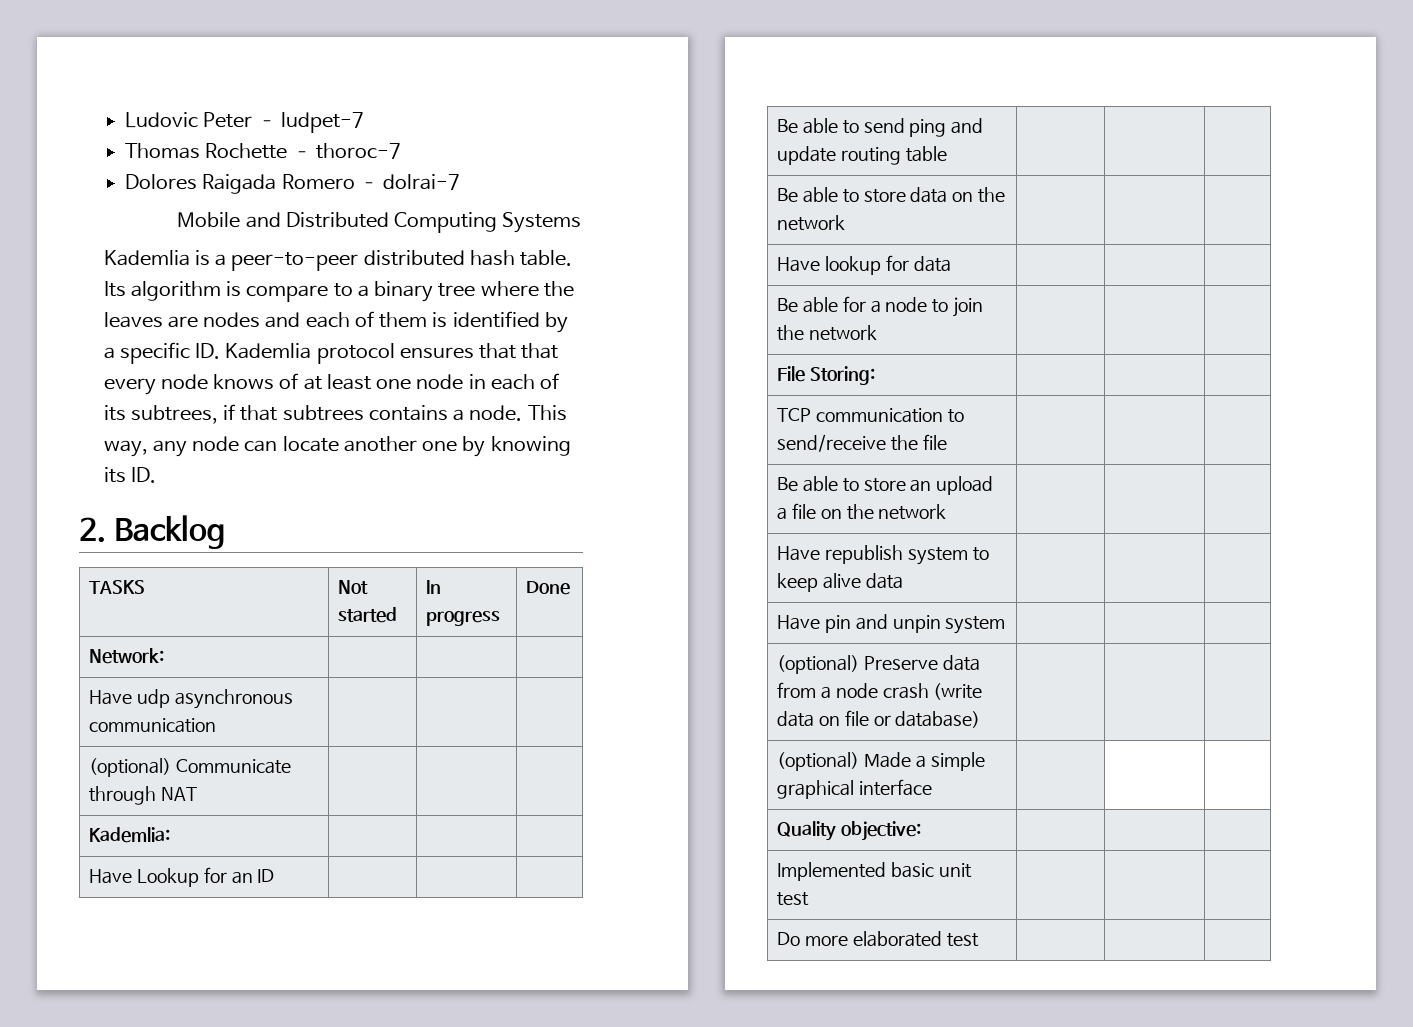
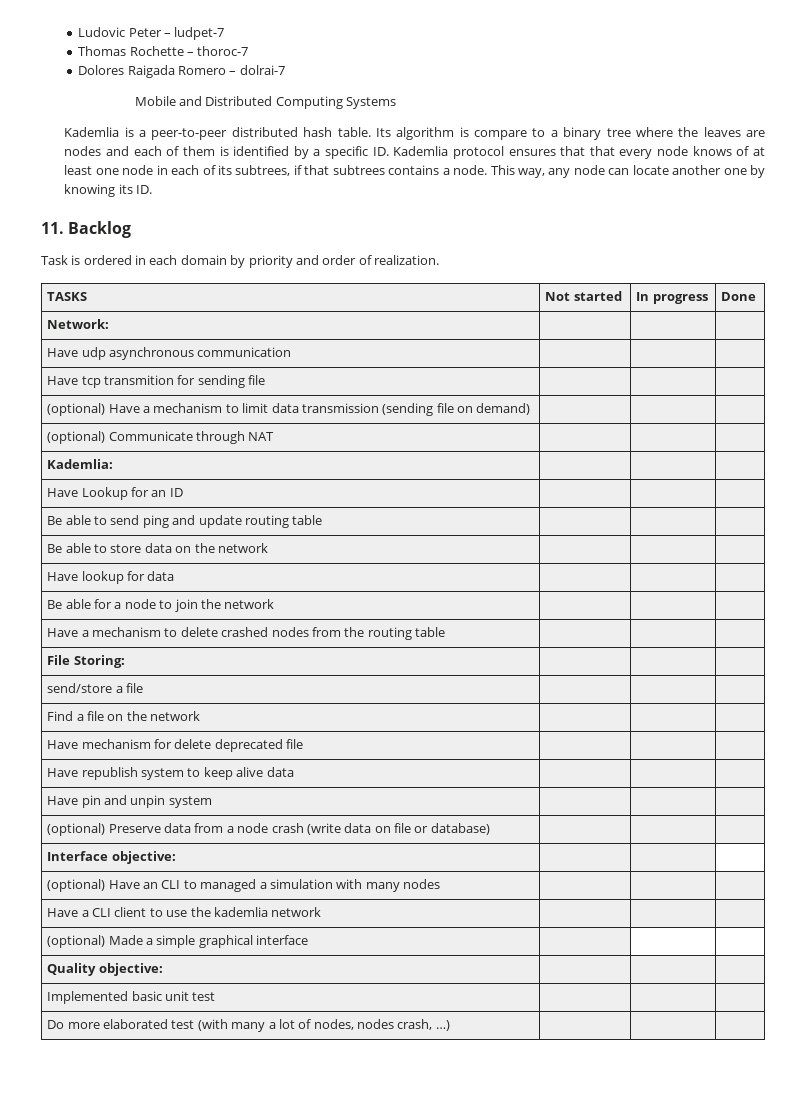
- 2. Backlog
+ 11. Backlog
+ Task is ordered in each domain by priority and order of realization.
+ Have tcp transmition for sending file | | |
+ (optional) Have a mechanism to limit data transmission (sending file on demand) | | |
+ Have a mechanism to delete crashed nodes from the routing table | | |
  File Storing: | | |
- TCP communication to send/receive the file | | |
- Be able to store an upload a file on the network | | |
+ send/store a file | | |
+ Find a file on the network | | |
+ Have mechanism for delete deprecated file | | |
+ Interface objective: | | |
+ (optional) Have an CLI to managed a simulation with many nodes | | |
+ Have a CLI client to use the kademlia network | | |
- Do more elaborated test | | |
+ Do more elaborated test (with many a lot of nodes, nodes crash, …) | | |

